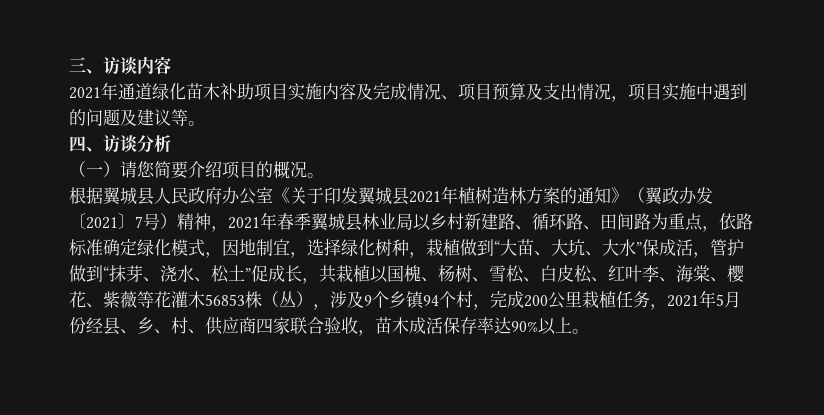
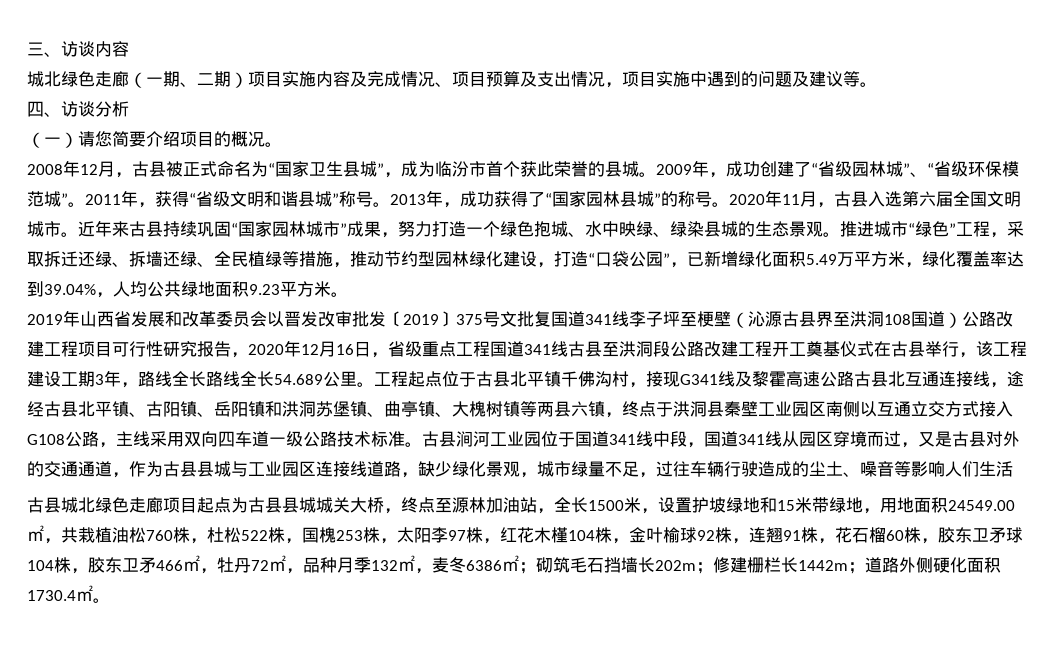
- 2021年通道绿化苗木补助项目实施内容及完成情况、项目预算及支出情况，项目实施中遇到的问题及建议等。
+ 城北绿色走廊（一期、二期）项目实施内容及完成情况、项目预算及支出情况，项目实施中遇到的问题及建议等。
- 根据翼城县人民政府办公室《关于印发翼城县2021年植树造林方案的通知》（翼政办发〔2021〕7号）精神，2021年春季翼城县林业局以乡村新建路、循环路、田间路为重点，依路标准确定绿化模式，因地制宜，选择绿化树种，栽植做到“大苗、大坑、大水”保成活，管护做到“抹芽、浇水、松土”促成长，共栽植以国槐、杨树、雪松、白皮松、红叶李、海棠、樱花、紫薇等花灌木56853株（丛），涉及9个乡镇94个村，完成200公里栽植任务，2021年5月份经县、乡、村、供应商四家联合验收，苗木成活保存率达90%以上。
+ 2008年12月，古县被正式命名为“国家卫生县城”，成为临汾市首个获此荣誉的县城。2009年，成功创建了“省级园林城”、“省级环保模范城”。2011年，获得“省级文明和谐县城”称号。2013年，成功获得了“国家园林县城”的称号。2020年11月，古县入选第六届全国文明城市。近年来古县持续巩固“国家园林城市”成果，努力打造一个绿色抱城、水中映绿、绿染县城的生态景观。推进城市“绿色”工程，采取拆迁还绿、拆墙还绿、全民植绿等措施，推动节约型园林绿化建设，打造“口袋公园”，已新增绿化面积5.49万平方米，绿化覆盖率达到39.04%，人均公共绿地面积9.23平方米。
+ 2019年山西省发展和改革委员会以晋发改审批发〔2019〕375号文批复国道341线李子坪至梗壁（沁源古县界至洪洞108国道）公路改建工程项目可行性研究报告，2020年12月16日，省级重点工程国道341线古县至洪洞段公路改建工程开工奠基仪式在古县举行，该工程建设工期3年，路线全长路线全长54.689公里。工程起点位于古县北平镇千佛沟村，接现G341线及黎霍高速公路古县北互通连接线，途经古县北平镇、古阳镇、岳阳镇和洪洞苏堡镇、曲亭镇、大槐树镇等两县六镇，终点于洪洞县秦壁工业园区南侧以互通立交方式接入G108公路，主线采用双向四车道一级公路技术标准。古县涧河工业园位于国道341线中段，国道341线从园区穿境而过，又是古县对外的交通通道，作为古县县城与工业园区连接线道路，缺少绿化景观，城市绿量不足，过往车辆行驶造成的尘土、噪音等影响人们生活
+ 古县城北绿色走廊项目起点为古县县城城关大桥，终点至源林加油站，全长1500米，设置护坡绿地和15米带绿地，用地面积24549.00㎡，共栽植油松760株，杜松522株，国槐253株，太阳李97株，红花木槿104株，金叶榆球92株，连翘91株，花石榴60株，胶东卫矛球104株，胶东卫矛466㎡，牡丹72㎡，品种月季132㎡，麦冬6386㎡；砌筑毛石挡墙长202m；修建栅栏长1442m；道路外侧硬化面积1730.4㎡。

